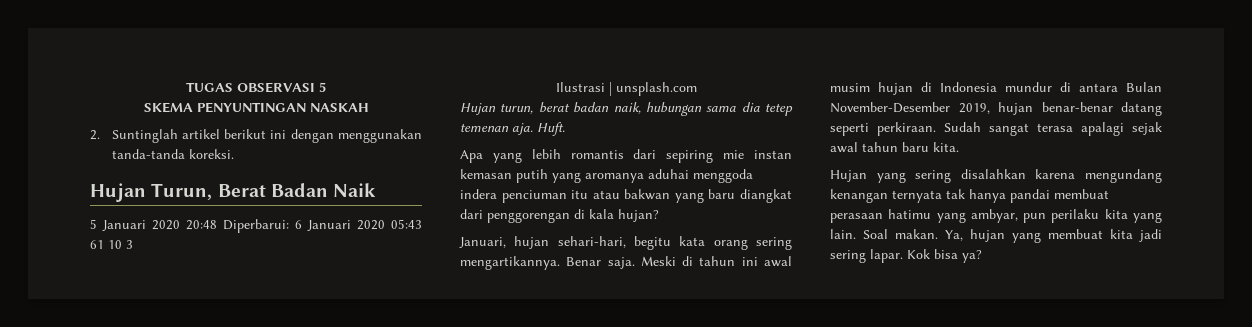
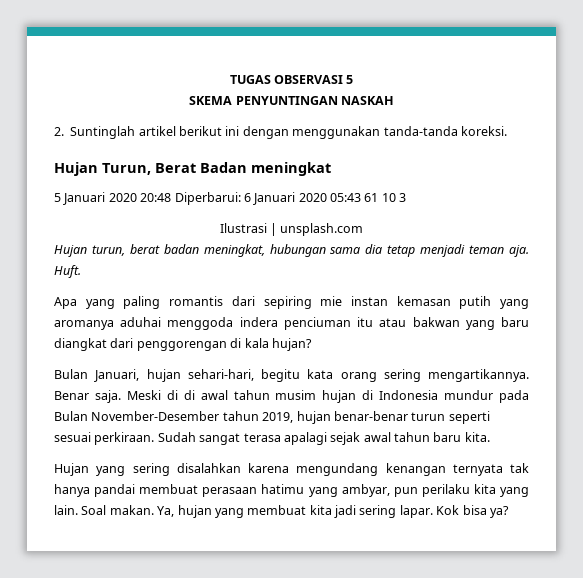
- Hujan Turun, Berat Badan Naik
+ Hujan Turun, Berat Badan meningkat
- Hujan turun, berat badan naik, hubungan sama dia tetep temenan aja.
+ Hujan turun, berat badan meningkat, hubungan sama dia tetap menjadi teman aja.
- Apa yang lebih romantis dari sepiring mie instan kemasan putih yang aromanya aduhai menggoda indera penciuman itu atau bakwan yang baru diangkat dari penggorengan di kala hujan?
+ Apa yang paling romantis dari sepiring mie instan kemasan putih yang aromanya aduhai menggoda indera penciuman itu atau bakwan yang baru diangkat dari penggorengan di kala hujan?
- Januari, hujan sehari-hari, begitu kata orang sering mengartikannya.
+ Bulan Januari, hujan sehari-hari, begitu kata orang sering mengartikannya.
- Meski di tahun ini awal musim hujan di Indonesia mundur di antara Bulan November-Desember 2019, hujan benar-benar datang seperti perkiraan.
+ Meski di di awal tahun musim hujan di Indonesia mundur pada Bulan November-Desember tahun 2019, hujan benar-benar turun seperti sesuai perkiraan.

